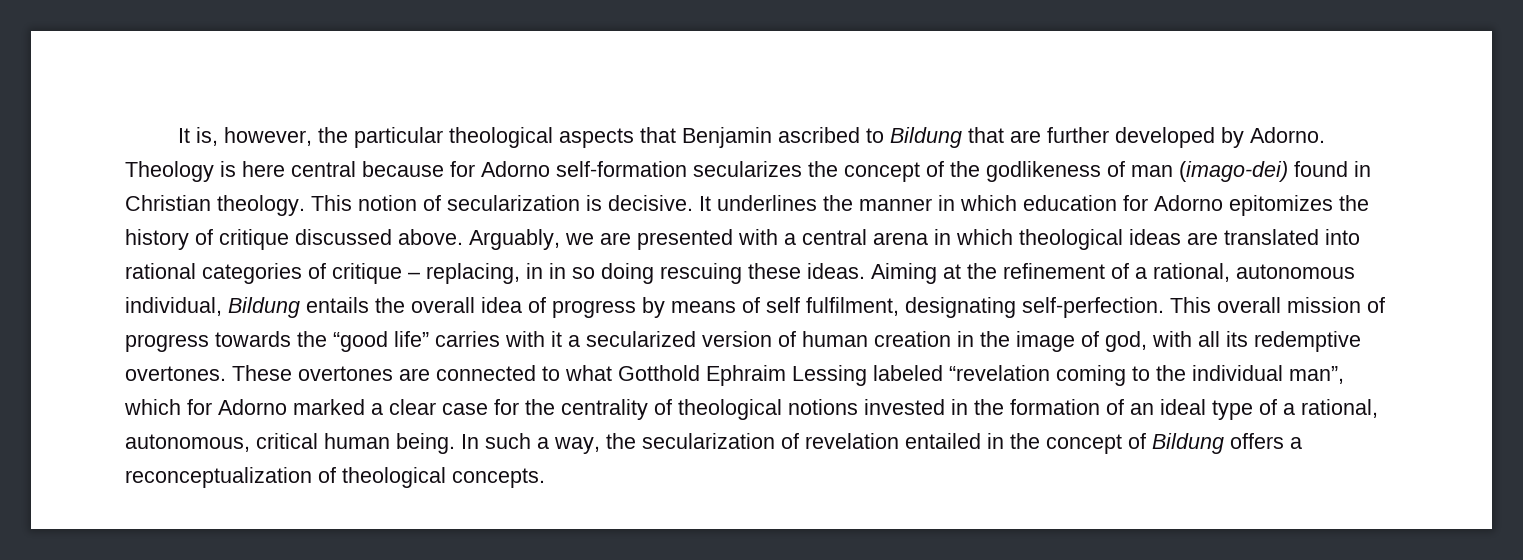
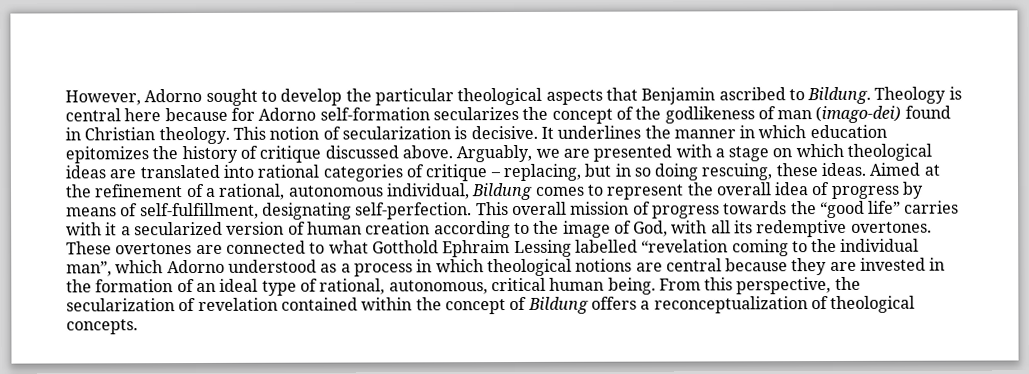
- It is, however, the particular theological aspects that Benjamin ascribed to Bildung that are further developed by Adorno. Theology is here central because for Adorno self-formation secularizes the concept of the godlikeness of man (imago-dei) found in Christian theology.
+ However, Adorno sought to develop the particular theological aspects that Benjamin ascribed to Bildung. Theology is central here because for Adorno self-formation secularizes the concept of the godlikeness of man (imago-dei) found in Christian theology.
- It underlines the manner in which education for Adorno epitomizes the history of critique discussed above.
+ It underlines the manner in which education epitomizes the history of critique discussed above.
- Arguably, we are presented with a central arena in which theological ideas are translated into rational categories of critique – replacing, in in so doing rescuing these ideas.
+ Arguably, we are presented with a stage on which theological ideas are translated into rational categories of critique – replacing, but in so doing rescuing, these ideas.
- Aiming at the refinement of a rational, autonomous individual, Bildung entails the overall idea of progress by means of self fulfilment, designating self-perfection.
+ Aimed at the refinement of a rational, autonomous individual, Bildung comes to represent the overall idea of progress by means of self-fulfillment, designating self-perfection.
- This overall mission of progress towards the “good life” carries with it a secularized version of human creation in the image of god, with all its redemptive overtones.
+ This overall mission of progress towards the “good life” carries with it a secularized version of human creation according to the image of God, with all its redemptive overtones.
- These overtones are connected to what Gotthold Ephraim Lessing labeled “revelation coming to the individual man”, which for Adorno marked a clear case for the centrality of theological notions invested in the formation of an ideal type of a rational, autonomous, critical human being.
+ These overtones are connected to what Gotthold Ephraim Lessing labelled “revelation coming to the individual man”, which Adorno understood as a process in which theological notions are central because they are invested in the formation of an ideal type of rational, autonomous, critical human being.
- In such a way, the secularization of revelation entailed in the concept of Bildung offers a reconceptualization of theological concepts.
+ From this perspective, the secularization of revelation contained within the concept of Bildung offers a reconceptualization of theological concepts.

